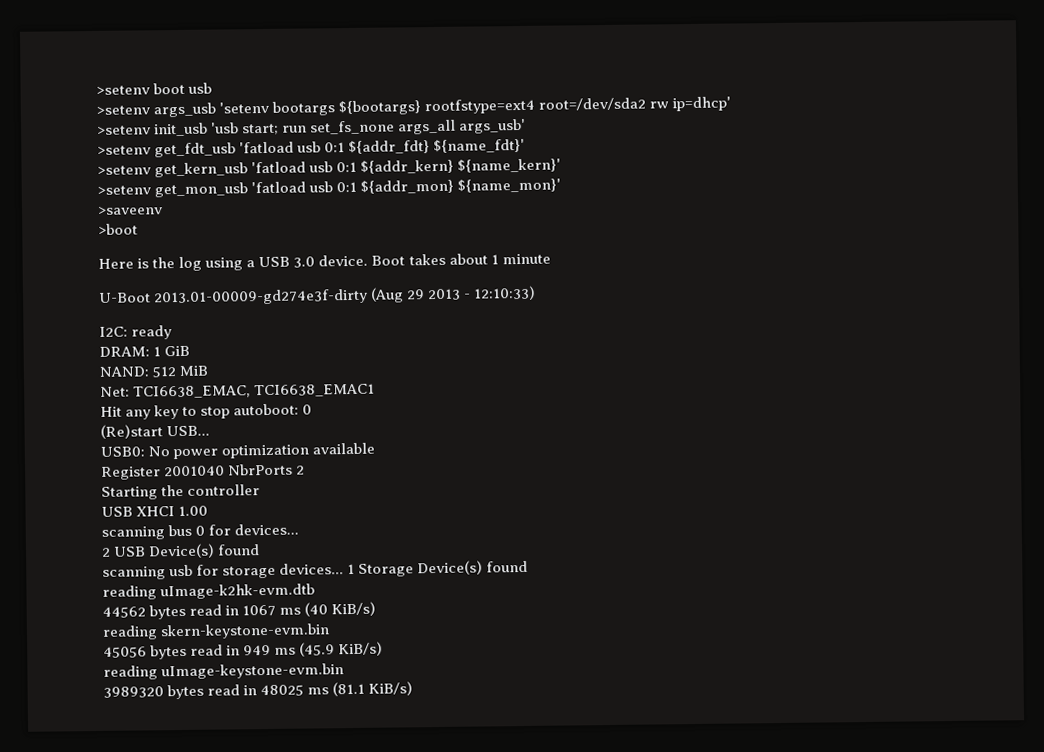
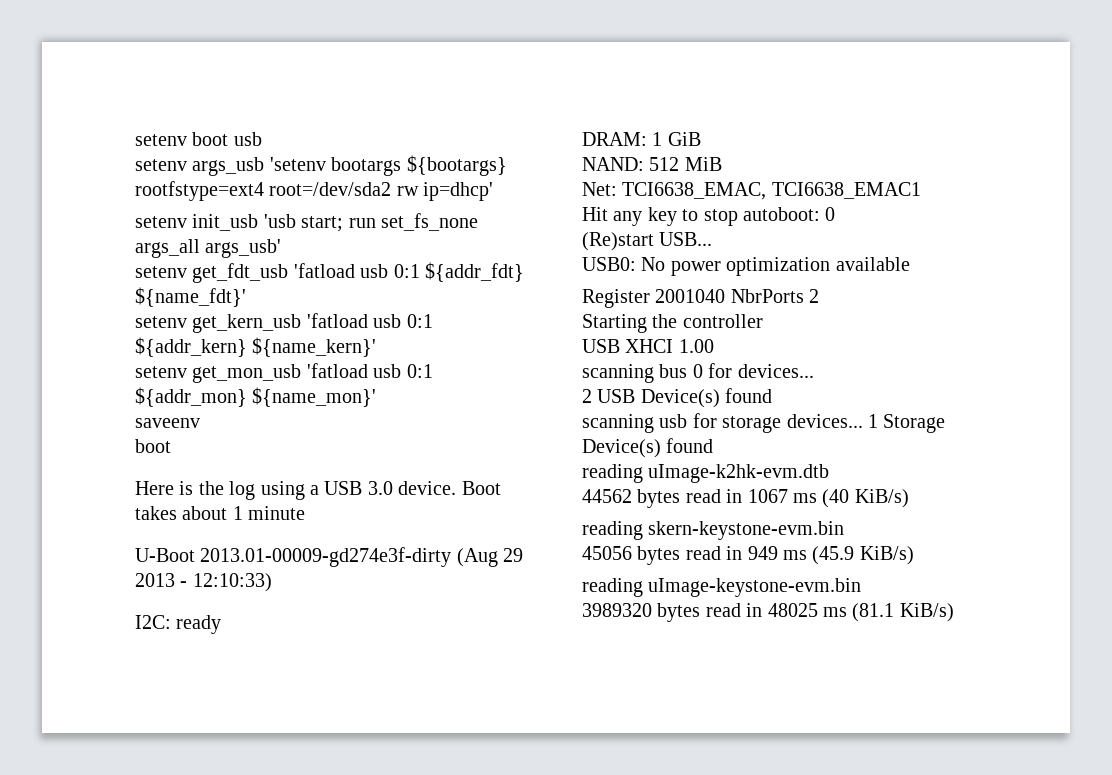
- >setenv boot usb
+ setenv boot usb
- >setenv args_usb 'setenv bootargs ${bootargs} rootfstype=ext4 root=/dev/sda2 rw ip=dhcp'
+ setenv args_usb 'setenv bootargs ${bootargs} rootfstype=ext4 root=/dev/sda2 rw ip=dhcp'
- >setenv init_usb 'usb start; run set_fs_none args_all args_usb'
+ setenv init_usb 'usb start; run set_fs_none args_all args_usb'
- >setenv get_fdt_usb 'fatload usb 0:1 ${addr_fdt} ${name_fdt}'
+ setenv get_fdt_usb 'fatload usb 0:1 ${addr_fdt} ${name_fdt}'
- >setenv get_kern_usb 'fatload usb 0:1 ${addr_kern} ${name_kern}'
+ setenv get_kern_usb 'fatload usb 0:1 ${addr_kern} ${name_kern}'
- >setenv get_mon_usb 'fatload usb 0:1 ${addr_mon} ${name_mon}'
+ setenv get_mon_usb 'fatload usb 0:1 ${addr_mon} ${name_mon}'
- >saveenv
- >boot
+ saveenv
+ boot

